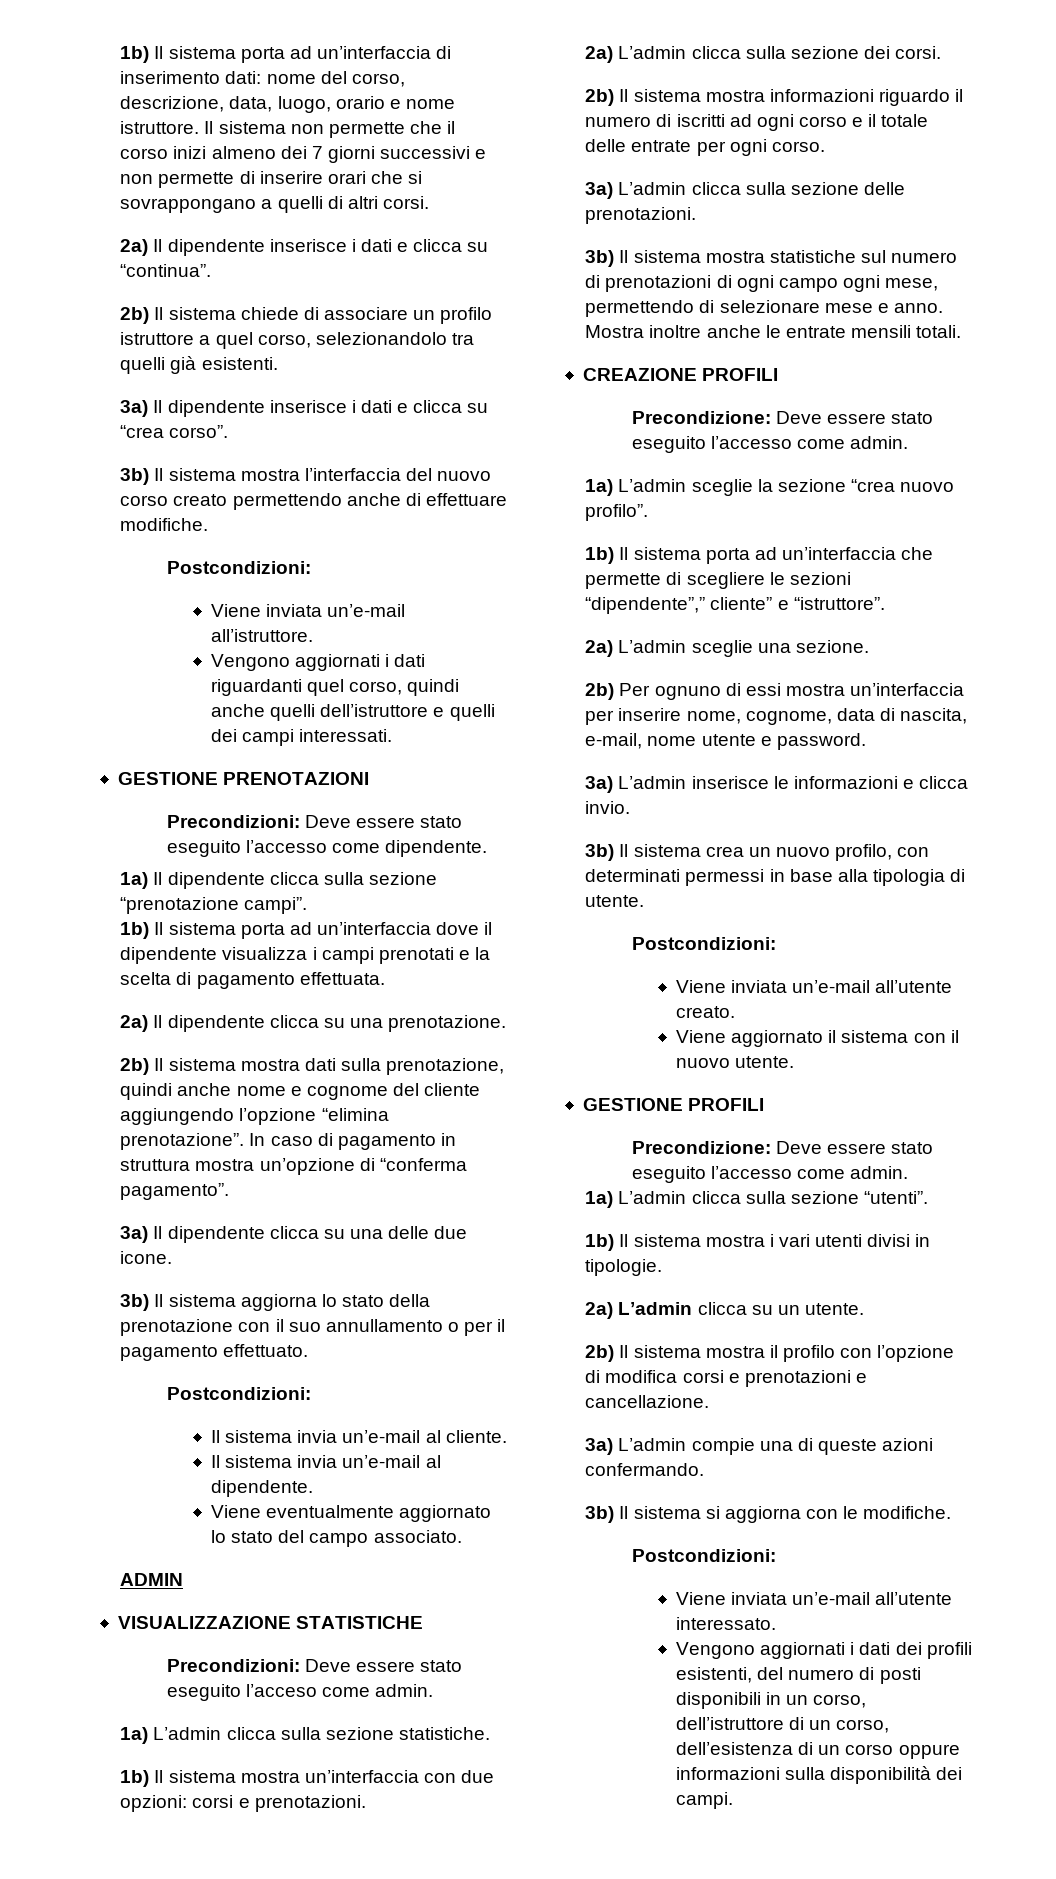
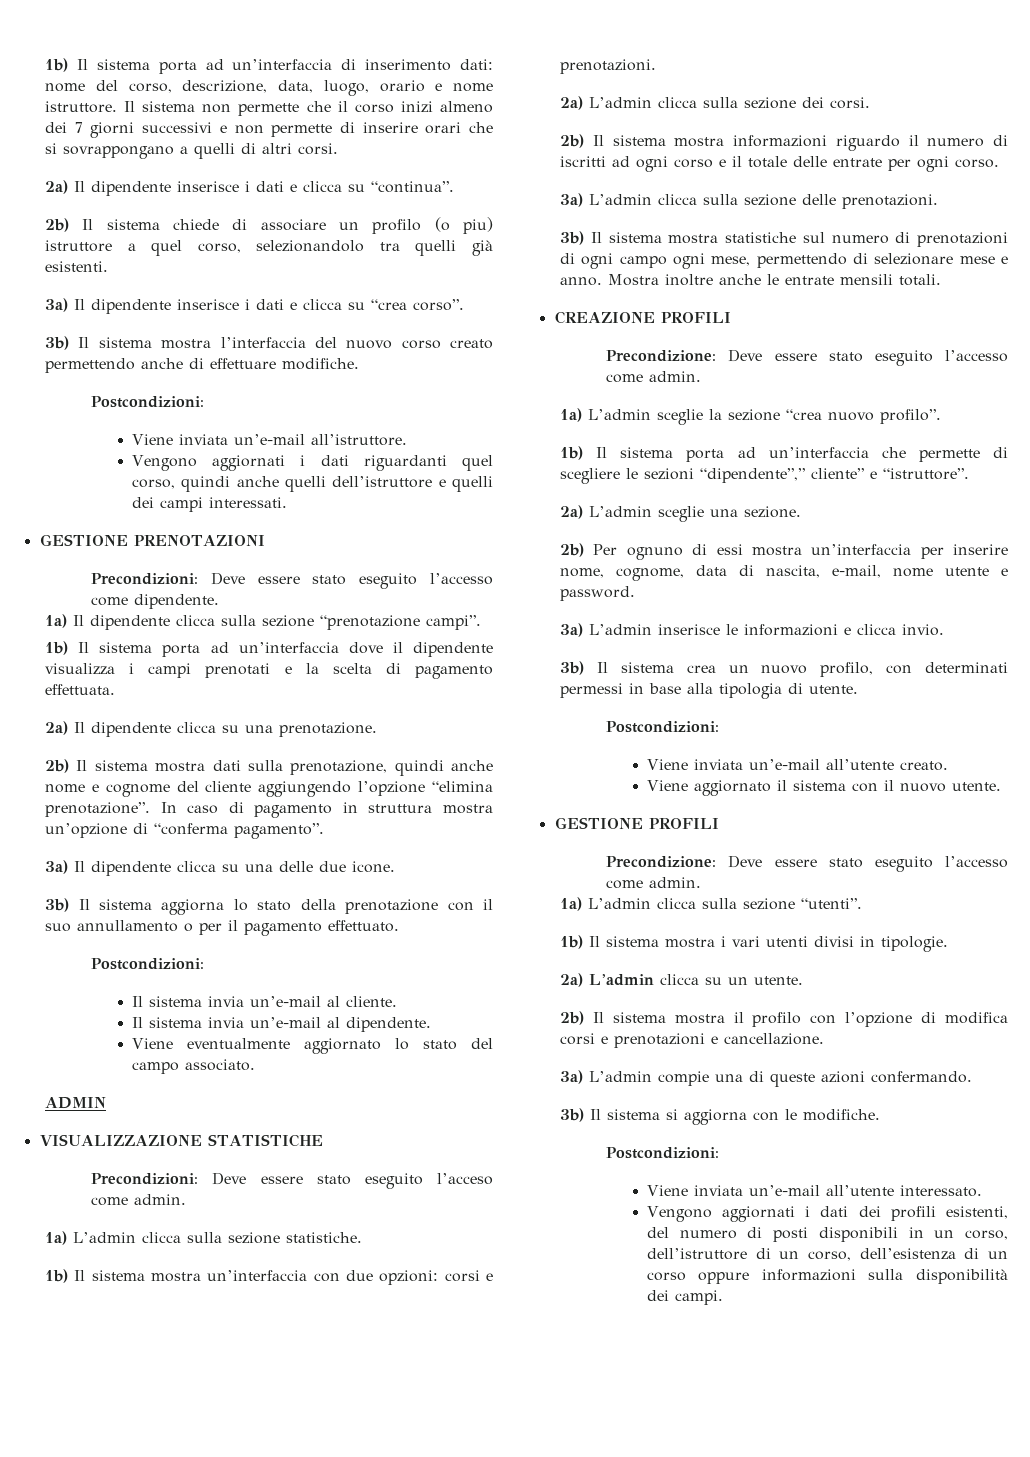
- 2b) Il sistema chiede di associare un profilo istruttore a quel corso, selezionandolo tra quelli già esistenti.
+ 2b) Il sistema chiede di associare un profilo (o piu) istruttore a quel corso, selezionandolo tra quelli già esistenti.

